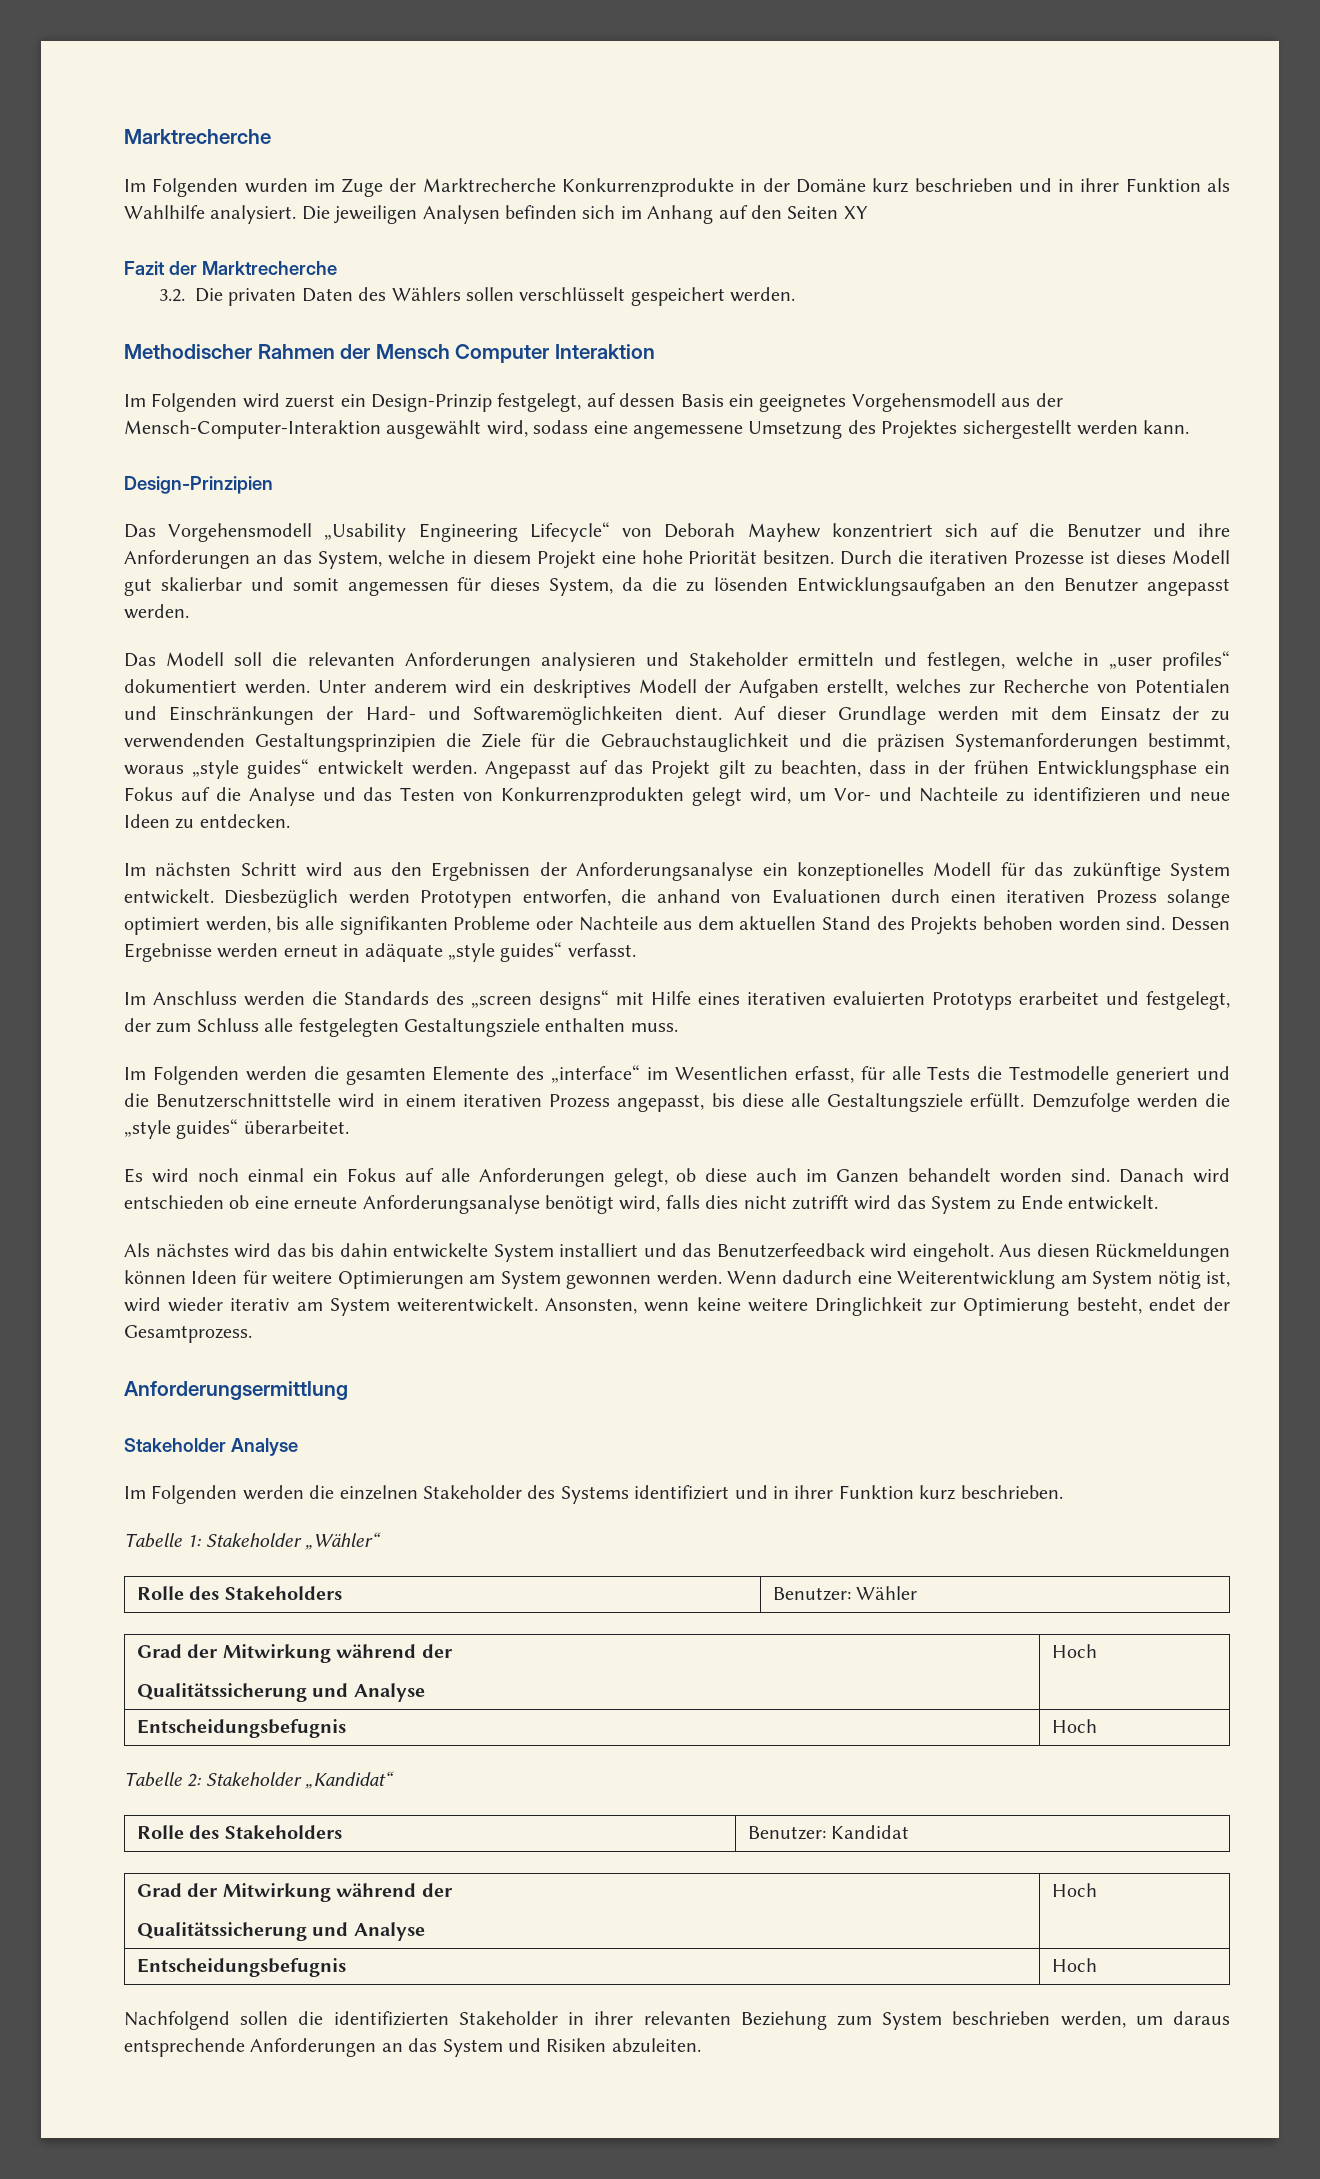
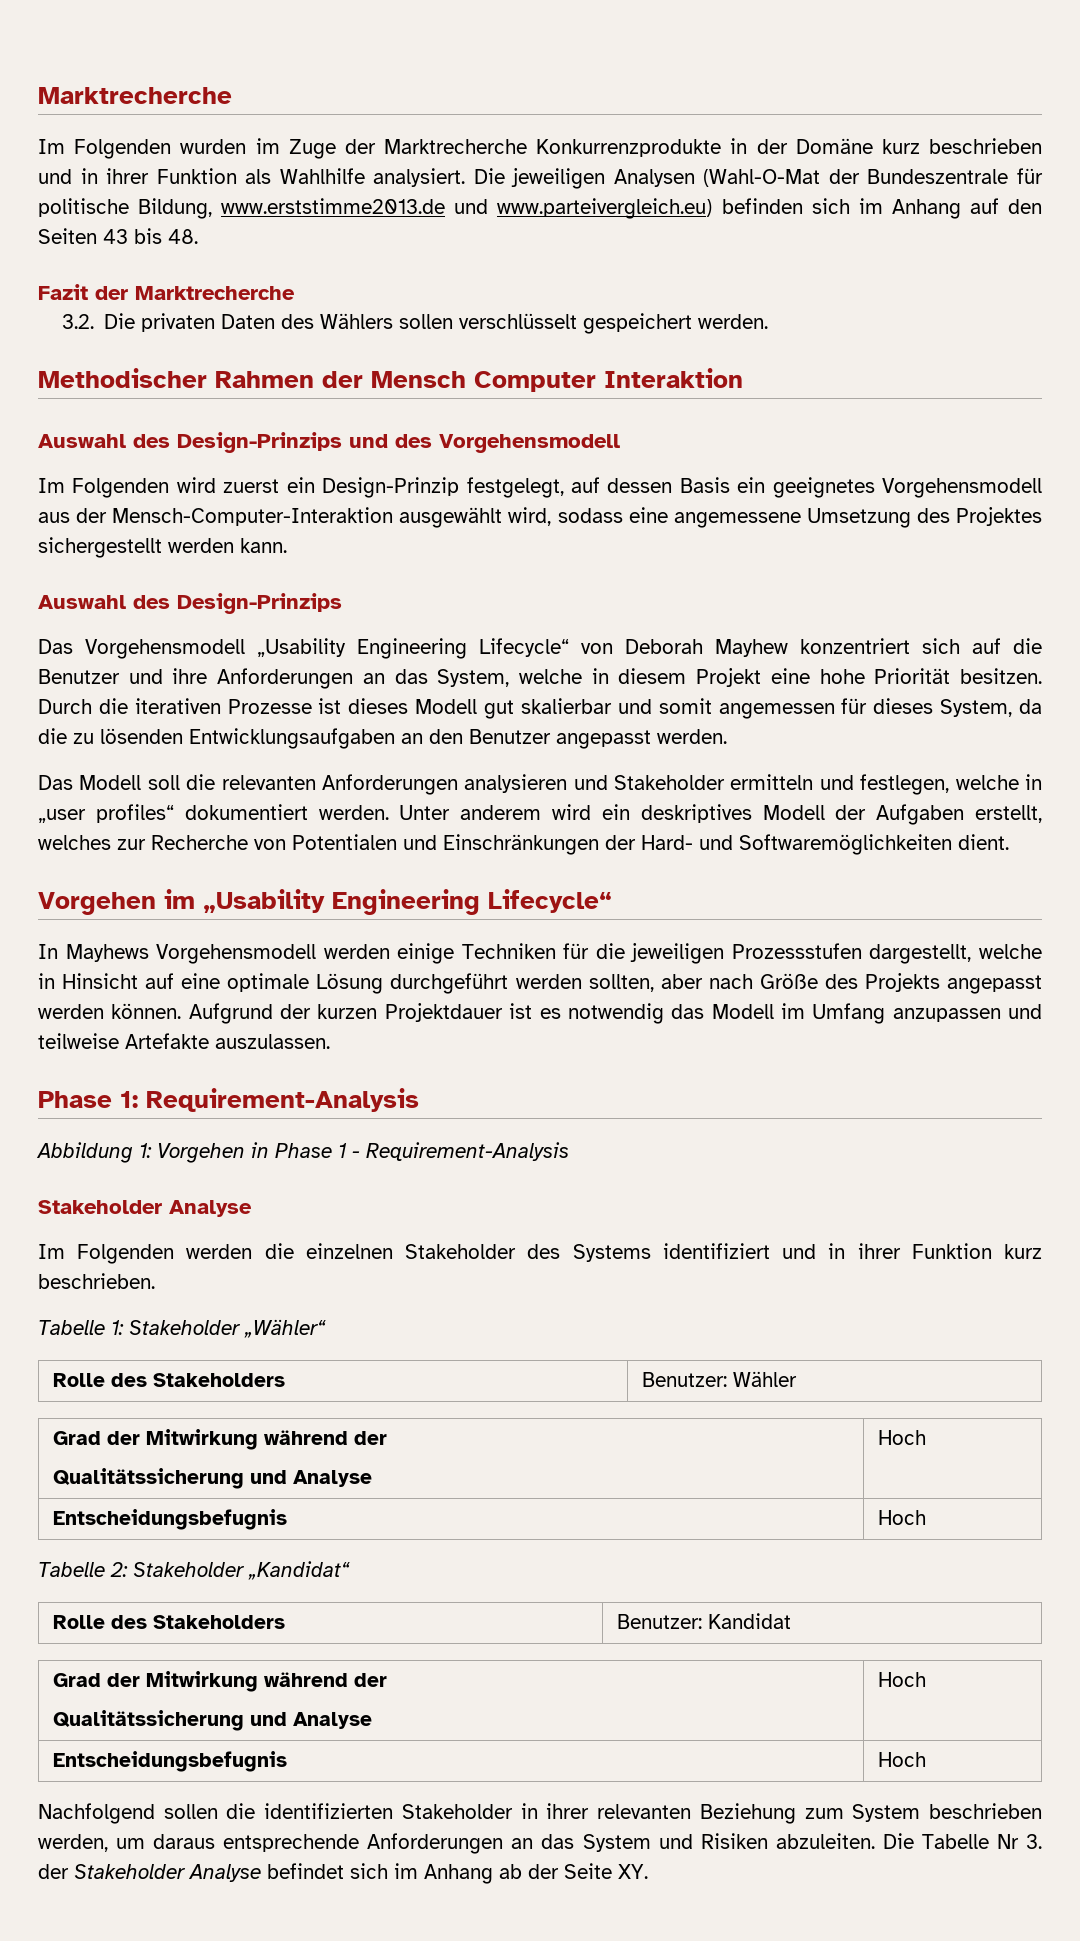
- Die jeweiligen Analysen befinden sich im Anhang auf den Seiten XY
+ Die jeweiligen Analysen (Wahl-O-Mat der Bundeszentrale für politische Bildung, www.erststimme2013.de und www.parteivergleich.eu) befinden sich im Anhang auf den Seiten 43 bis 48.
+ Auswahl des Design-Prinzips und des Vorgehensmodell
  Im Folgenden wird zuerst ein Design-Prinzip festgelegt, auf dessen Basis ein geeignetes Vorgehensmodell aus der Mensch-Computer-Interaktion ausgewählt wird, sodass eine angemessene Umsetzung des Projektes sichergestellt werden kann.
- Design-Prinzipien
+ Auswahl des Design-Prinzips
- Unter anderem wird ein deskriptives Modell der Aufgaben erstellt, welches zur Recherche von Potentialen und Einschränkungen der Hard- und Softwaremöglichkeiten dient. Auf dieser Grundlage werden mit dem Einsatz der zu verwendenden Gestaltungsprinzipien die Ziele für die Gebrauchstauglichkeit und die präzisen Systemanforderungen bestimmt, woraus „style guides“ entwickelt werden. Angepasst auf das Projekt gilt zu beachten, dass in der frühen Entwicklungsphase ein Fokus auf die Analyse und das Testen von Konkurrenzprodukten gelegt wird, um Vor- und Nachteile zu identifizieren und neue Ideen zu entdecken.
- Im nächsten Schritt wird aus den Ergebnissen der Anforderungsanalyse ein konzeptionelles Modell für das zukünftige System entwickelt. Diesbezüglich werden Prototypen entworfen, die anhand von Evaluationen durch einen iterativen Prozess solange optimiert werden, bis alle signifikanten Probleme oder Nachteile aus dem aktuellen Stand des Projekts behoben worden sind. Dessen Ergebnisse werden erneut in adäquate „style guides“ verfasst.
- Im Anschluss werden die Standards des „screen designs“ mit Hilfe eines iterativen evaluierten Prototyps erarbeitet und festgelegt, der zum Schluss alle festgelegten Gestaltungsziele enthalten muss.
- Im Folgenden werden die gesamten Elemente des „interface“ im Wesentlichen erfasst, für alle Tests die Testmodelle generiert und die Benutzerschnittstelle wird in einem iterativen Prozess angepasst, bis diese alle Gestaltungsziele erfüllt. Demzufolge werden die „style guides“ überarbeitet.
- Es wird noch einmal ein Fokus auf alle Anforderungen gelegt, ob diese auch im Ganzen behandelt worden sind. Danach wird entschieden ob eine erneute Anforderungsanalyse benötigt wird, falls dies nicht zutrifft wird das System zu Ende entwickelt.
- Als nächstes wird das bis dahin entwickelte System installiert und das Benutzerfeedback wird eingeholt. Aus diesen Rückmeldungen können Ideen für weitere Optimierungen am System gewonnen werden. Wenn dadurch eine Weiterentwicklung am System nötig ist, wird wieder iterativ am System weiterentwickelt. Ansonsten, wenn keine weitere Dringlichkeit zur Optimierung besteht, endet der Gesamtprozess.
- Anforderungsermittlung
+ Unter anderem wird ein deskriptives Modell der Aufgaben erstellt, welches zur Recherche von Potentialen und Einschränkungen der Hard- und Softwaremöglichkeiten dient.
+ Vorgehen im „Usability Engineering Lifecycle“
+ In Mayhews Vorgehensmodell werden einige Techniken für die jeweiligen Prozessstufen dargestellt, welche in Hinsicht auf eine optimale Lösung durchgeführt werden sollten, aber nach Größe des Projekts angepasst werden können. Aufgrund der kurzen Projektdauer ist es notwendig das Modell im Umfang anzupassen und teilweise Artefakte auszulassen.
+ Phase 1: Requirement-Analysis
+ Abbildung 1: Vorgehen in Phase 1 - Requirement-Analysis
+ Die Tabelle Nr 3. der Stakeholder Analyse befindet sich im Anhang ab der Seite XY.

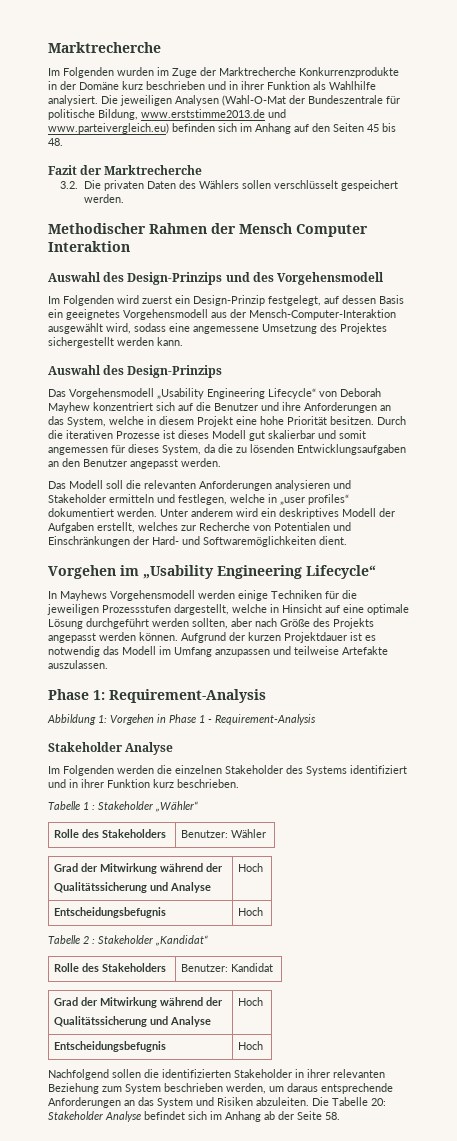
- Die jeweiligen Analysen (Wahl-O-Mat der Bundeszentrale für politische Bildung, www.erststimme2013.de und www.parteivergleich.eu) befinden sich im Anhang auf den Seiten 43 bis 48.
+ Die jeweiligen Analysen (Wahl-O-Mat der Bundeszentrale für politische Bildung, www.erststimme2013.de und www.parteivergleich.eu) befinden sich im Anhang auf den Seiten 45 bis 48.
- Tabelle 1: Stakeholder „Wähler“
+ Tabelle 1 : Stakeholder „Wähler“
- Tabelle 2: Stakeholder „Kandidat“
+ Tabelle 2 : Stakeholder „Kandidat“
- Die Tabelle Nr 3. der Stakeholder Analyse befindet sich im Anhang ab der Seite XY.
+ Die Tabelle 20: Stakeholder Analyse befindet sich im Anhang ab der Seite 58.

